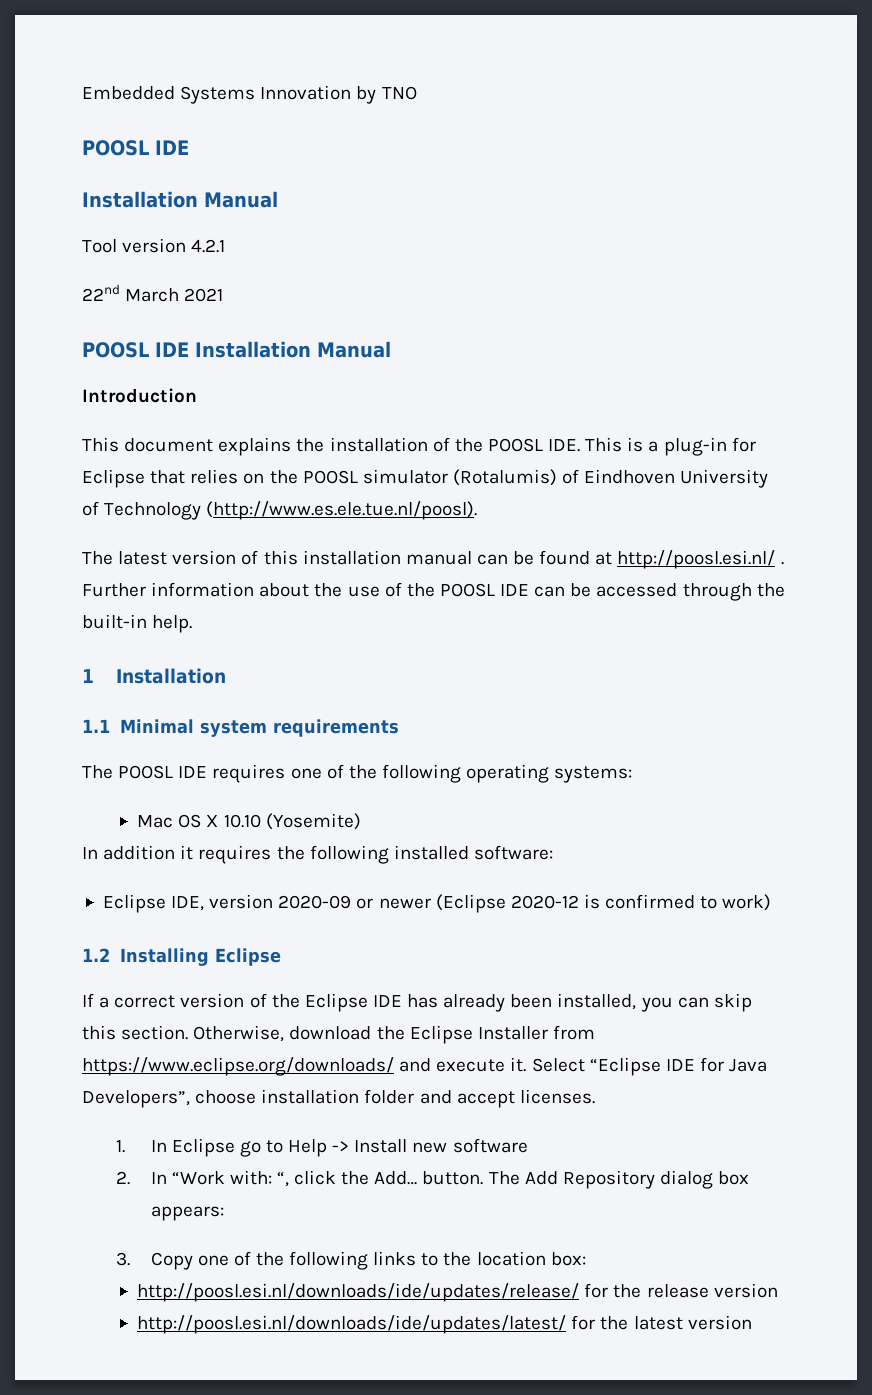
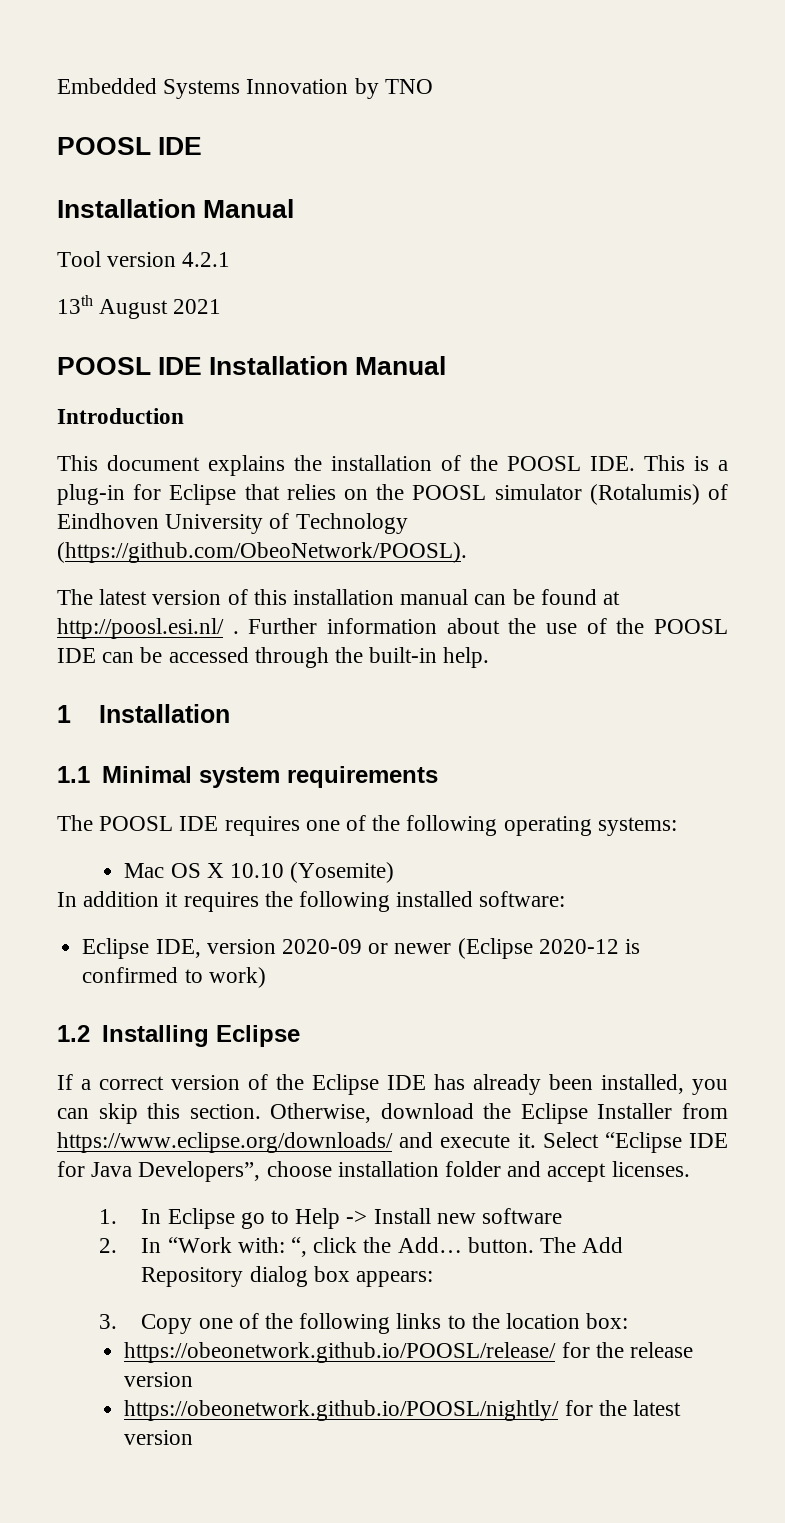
- 22nd March 2021
+ 13th August 2021
- This document explains the installation of the POOSL IDE. This is a plug-in for Eclipse that relies on the POOSL simulator (Rotalumis) of Eindhoven University of Technology (http://www.es.ele.tue.nl/poosl).
+ This document explains the installation of the POOSL IDE. This is a plug-in for Eclipse that relies on the POOSL simulator (Rotalumis) of Eindhoven University of Technology (https://github.com/ObeoNetwork/POOSL).
- http://poosl.esi.nl/downloads/ide/updates/release/ for the release version
+ https://obeonetwork.github.io/POOSL/release/ for the release version
- http://poosl.esi.nl/downloads/ide/updates/latest/ for the latest version
+ https://obeonetwork.github.io/POOSL/nightly/ for the latest version

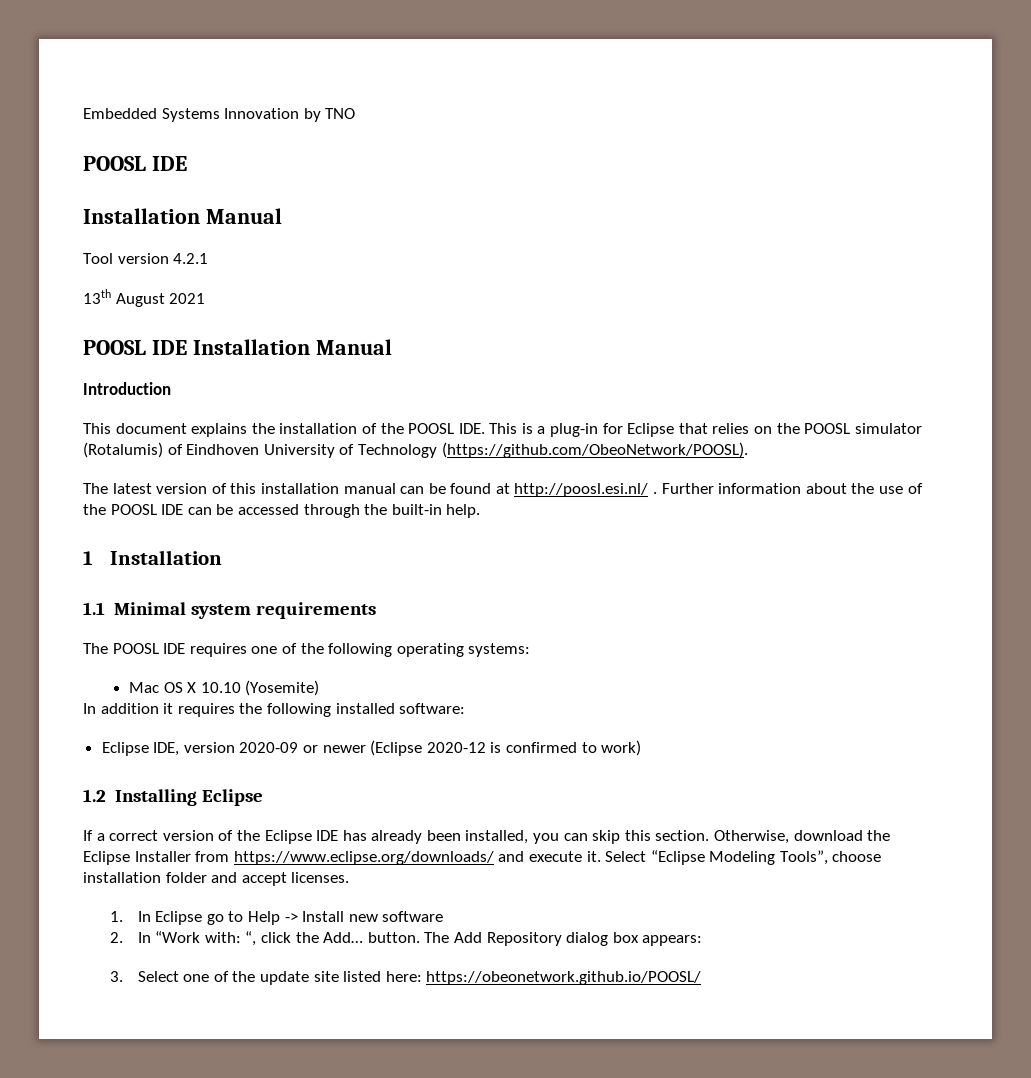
- Select “Eclipse IDE for Java Developers”, choose installation folder and accept licenses.
+ Select “Eclipse Modeling Tools”, choose installation folder and accept licenses.
- 3. Copy one of the following links to the location box:
- https://obeonetwork.github.io/POOSL/release/ for the release version
- https://obeonetwork.github.io/POOSL/nightly/ for the latest version
+ 3. Select one of the update site listed here: https://obeonetwork.github.io/POOSL/

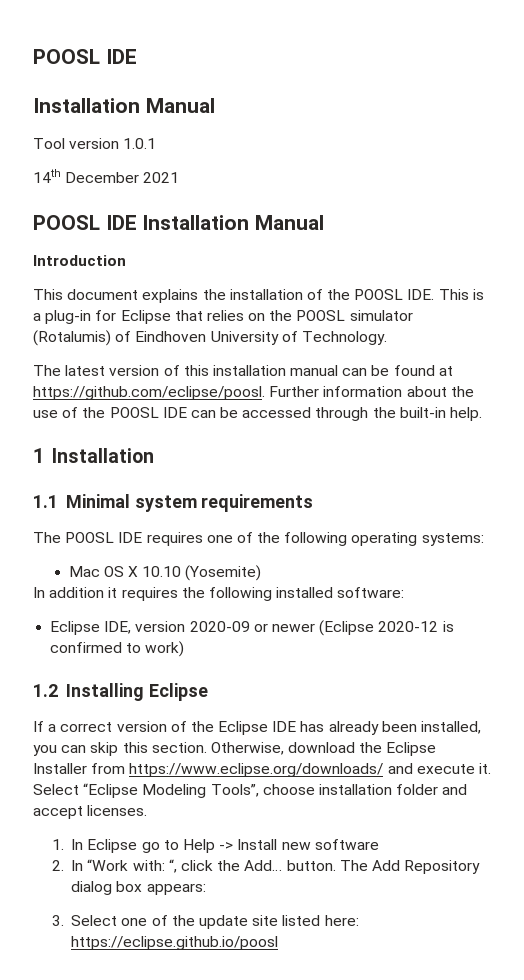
- Embedded Systems Innovation by TNO
- Tool version 4.2.1
- 13th August 2021
+ Tool version 1.0.1
+ 14th December 2021
- This document explains the installation of the POOSL IDE. This is a plug-in for Eclipse that relies on the POOSL simulator (Rotalumis) of Eindhoven University of Technology (https://github.com/ObeoNetwork/POOSL).
+ This document explains the installation of the POOSL IDE. This is a plug-in for Eclipse that relies on the POOSL simulator (Rotalumis) of Eindhoven University of Technology.
- The latest version of this installation manual can be found at http://poosl.esi.nl/ . Further information about the use of the POOSL IDE can be accessed through the built-in help.
+ The latest version of this installation manual can be found at https://github.com/eclipse/poosl. Further information about the use of the POOSL IDE can be accessed through the built-in help.
- 3. Select one of the update site listed here: https://obeonetwork.github.io/POOSL/
+ 3. Select one of the update site listed here: https://eclipse.github.io/poosl

